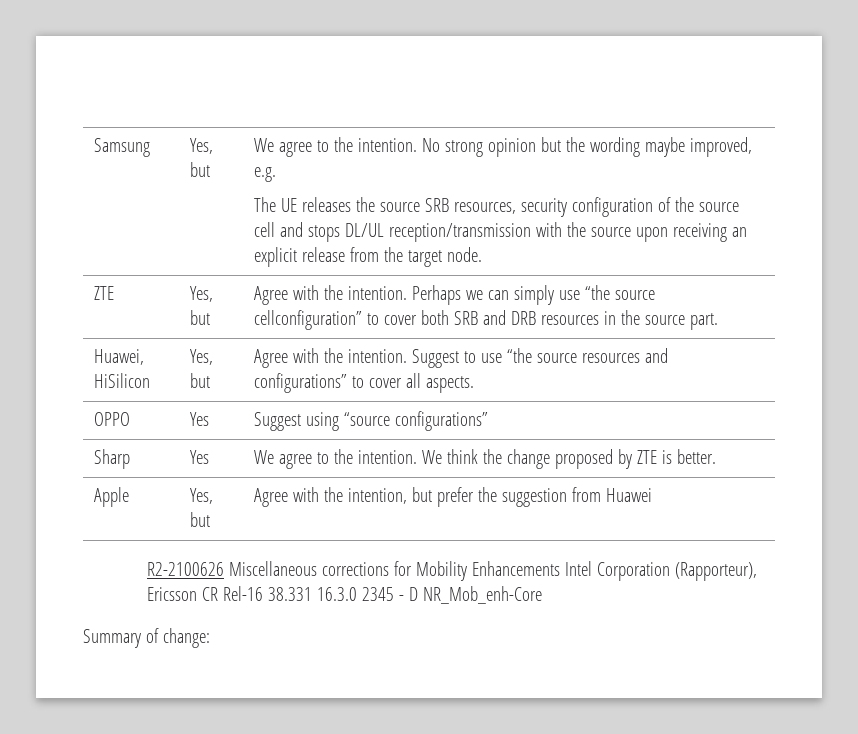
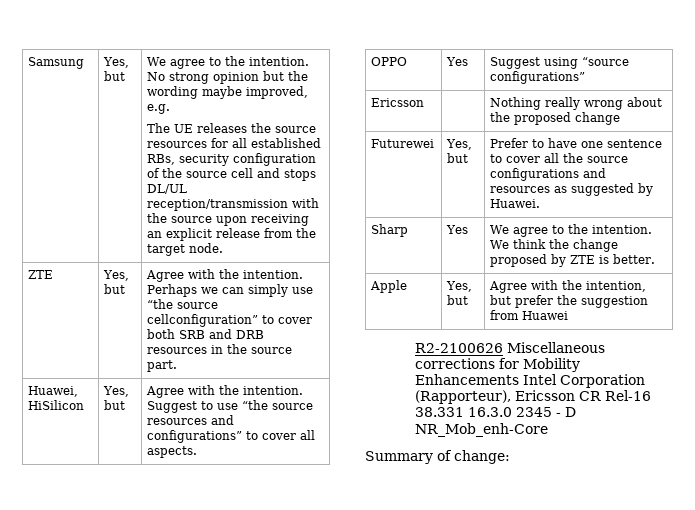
- The UE releases the source SRB resources, security configuration of the source cell and stops DL/UL reception/transmission with the source upon receiving an explicit release from the target node.
+ The UE releases the source resources for all established RBs, security configuration of the source cell and stops DL/UL reception/transmission with the source upon receiving an explicit release from the target node.
+ Ericsson | | Nothing really wrong about the proposed change
+ Futurewei | Yes, but | Prefer to have one sentence to cover all the source configurations and resources as suggested by Huawei.

